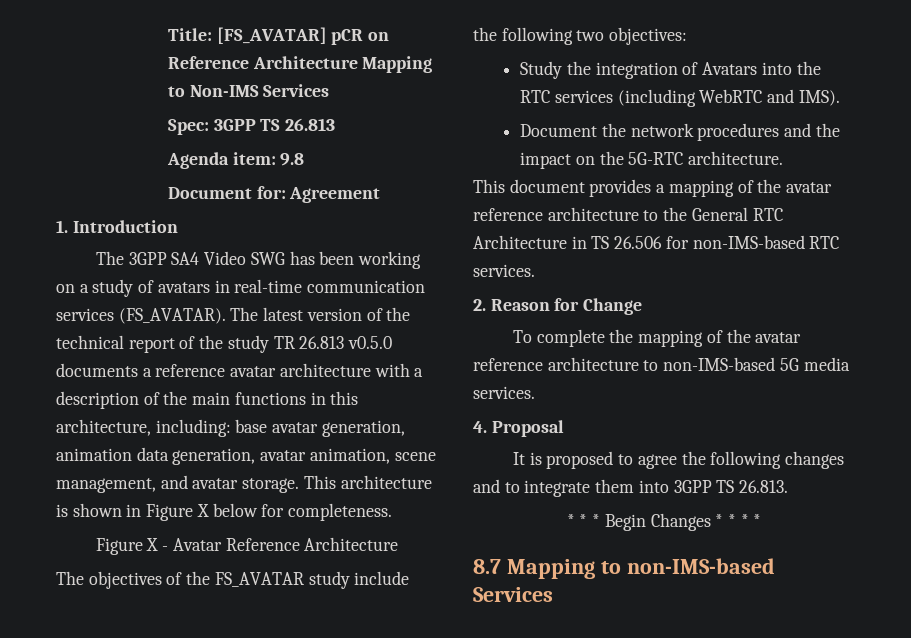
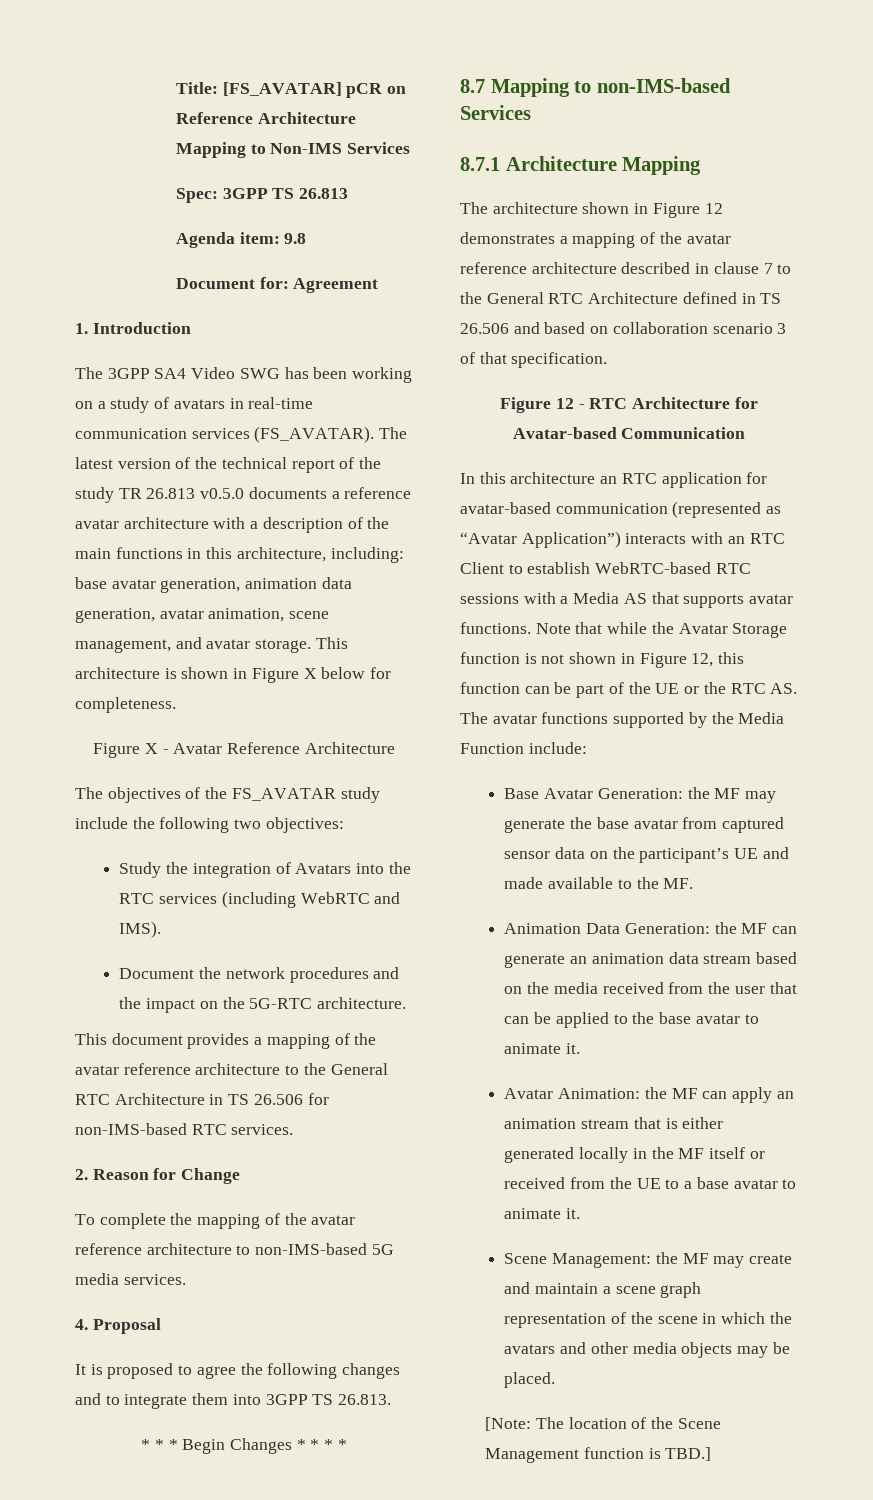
+ 8.7.1 Architecture Mapping
+ The architecture shown in Figure 12 demonstrates a mapping of the avatar reference architecture described in clause 7 to the General RTC Architecture defined in TS 26.506 and based on collaboration scenario 3 of that specification.
+ Figure 12 - RTC Architecture for Avatar-based Communication
+ In this architecture an RTC application for avatar-based communication (represented as “Avatar Application”) interacts with an RTC Client to establish WebRTC-based RTC sessions with a Media AS that supports avatar functions. Note that while the Avatar Storage function is not shown in Figure 12, this function can be part of the UE or the RTC AS. The avatar functions supported by the Media Function include:
+ Base Avatar Generation: the MF may generate the base avatar from captured sensor data on the participant’s UE and made available to the MF.
+ Animation Data Generation: the MF can generate an animation data stream based on the media received from the user that can be applied to the base avatar to animate it.
+ Avatar Animation: the MF can apply an animation stream that is either generated locally in the MF itself or received from the UE to a base avatar to animate it.
+ Scene Management: the MF may create and maintain a scene graph representation of the scene in which the avatars and other media objects may be placed.
+ [Note: The location of the Scene Management function is TBD.]

